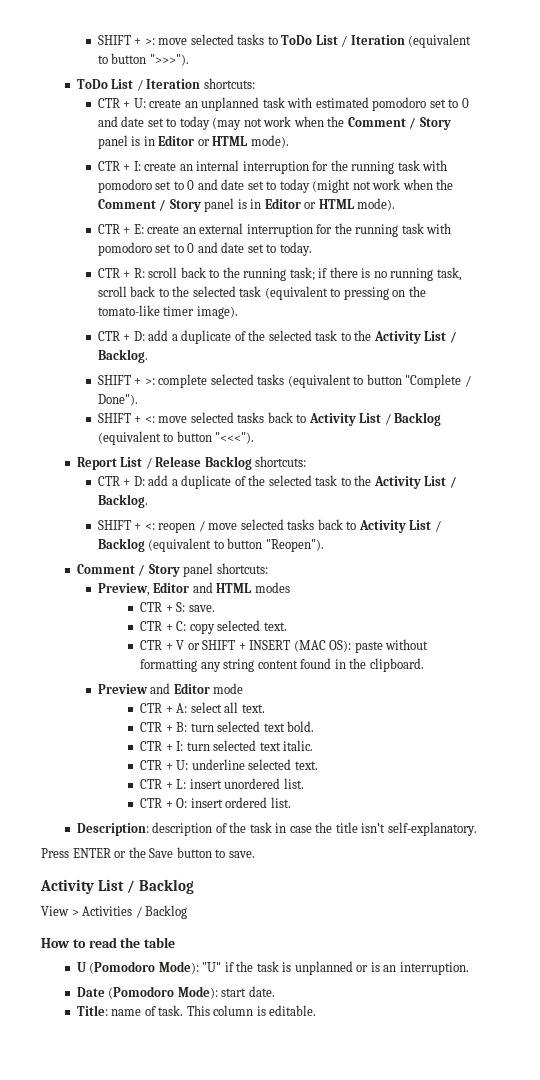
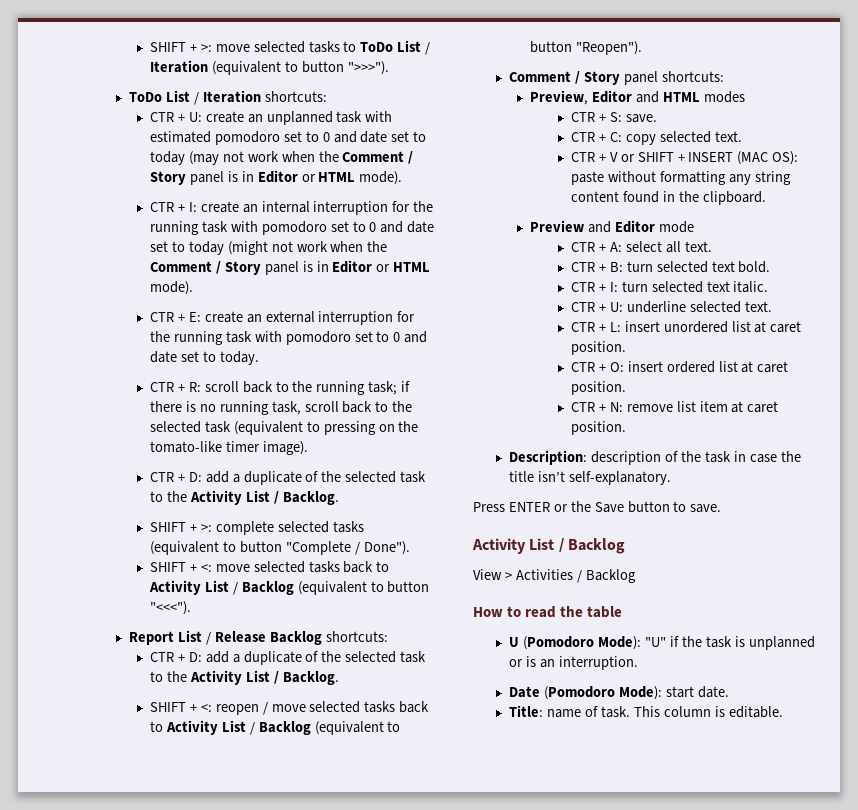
- CTR + L: insert unordered list.
+ CTR + L: insert unordered list at caret position.
- CTR + O: insert ordered list.
+ CTR + O: insert ordered list at caret position.
+ CTR + N: remove list item at caret position.

